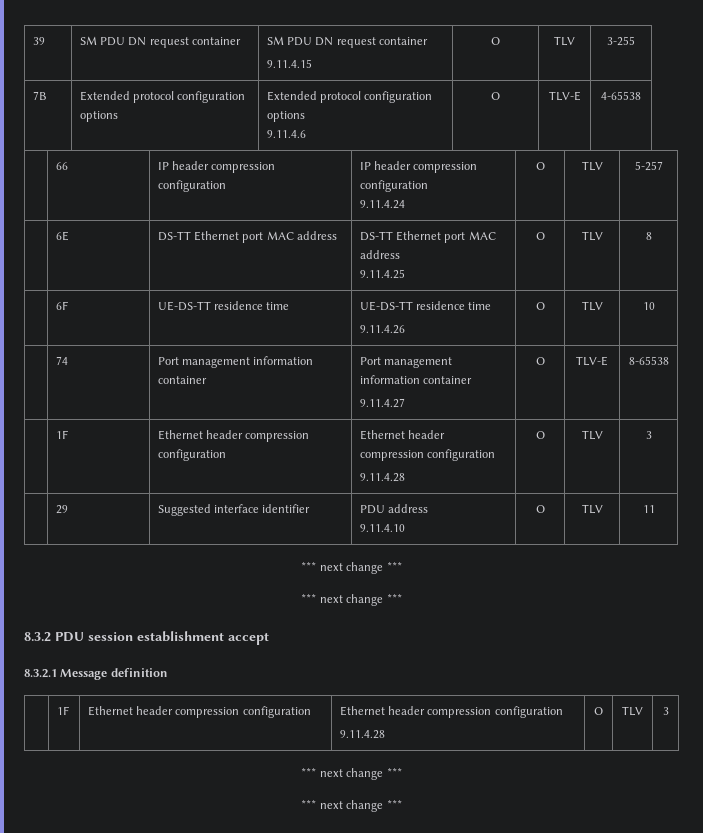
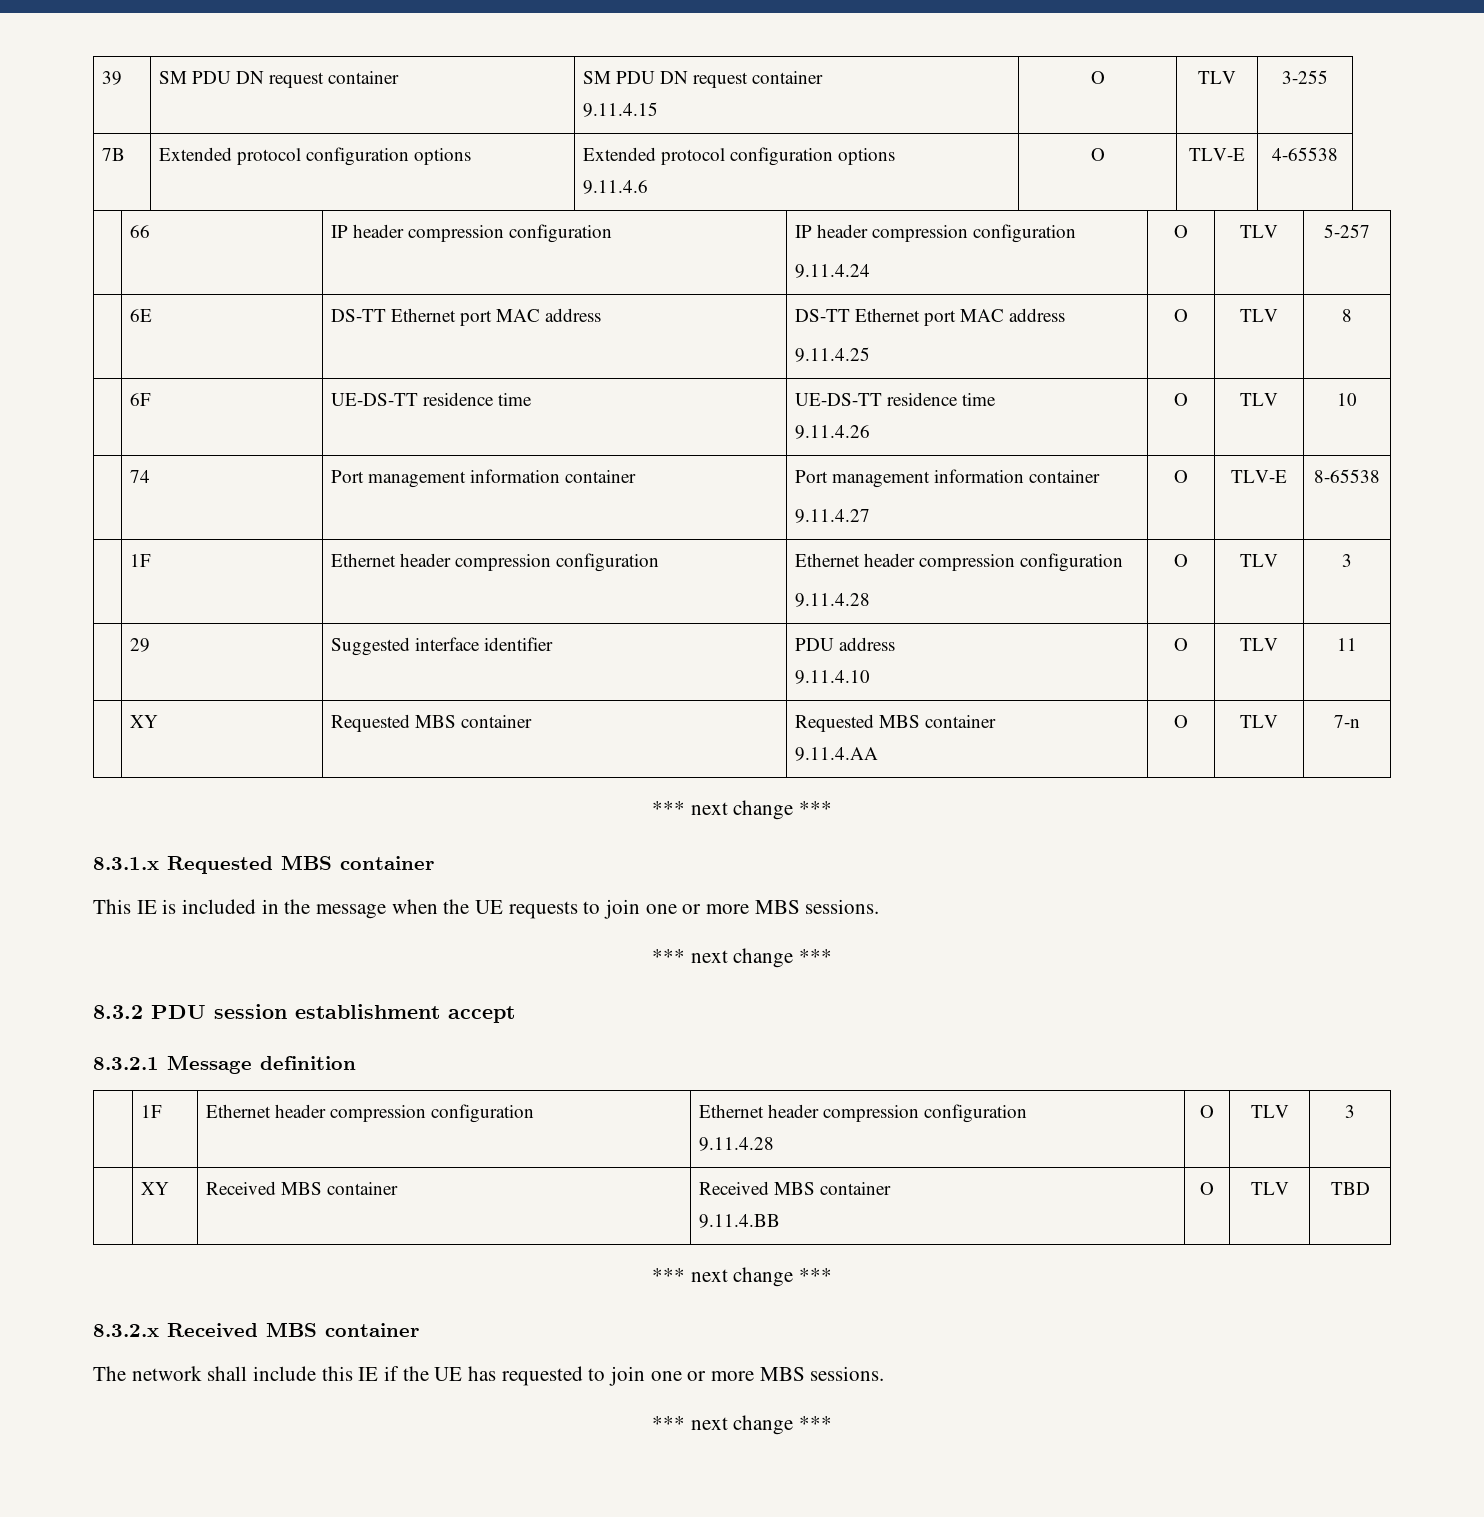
  | 29 | Suggested interface identifier | PDU address
  9.11.4.10 | O | TLV | 11
+ | XY | Requested MBS container | Requested MBS container
+ 9.11.4.AA | O | TLV | 7-n
  *** next change ***
+ 8.3.1.x Requested MBS container
+ This IE is included in the message when the UE requests to join one or more MBS sessions.
  8.3.2.1 Message definition
  | 1F | Ethernet header compression configuration | Ethernet header compression configuration
  9.11.4.28 | O | TLV | 3
+ | XY | Received MBS container | Received MBS container
+ 9.11.4.BB | O | TLV | TBD
  *** next change ***
+ 8.3.2.x Received MBS container
+ The network shall include this IE if the UE has requested to join one or more MBS sessions.

